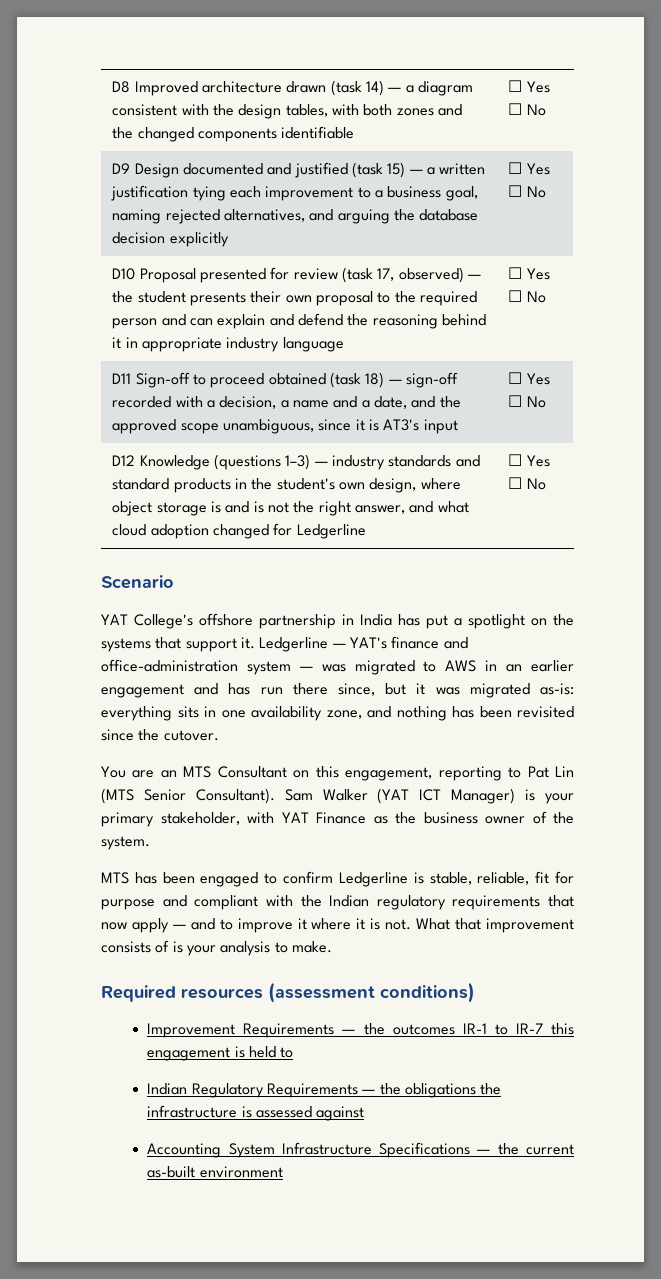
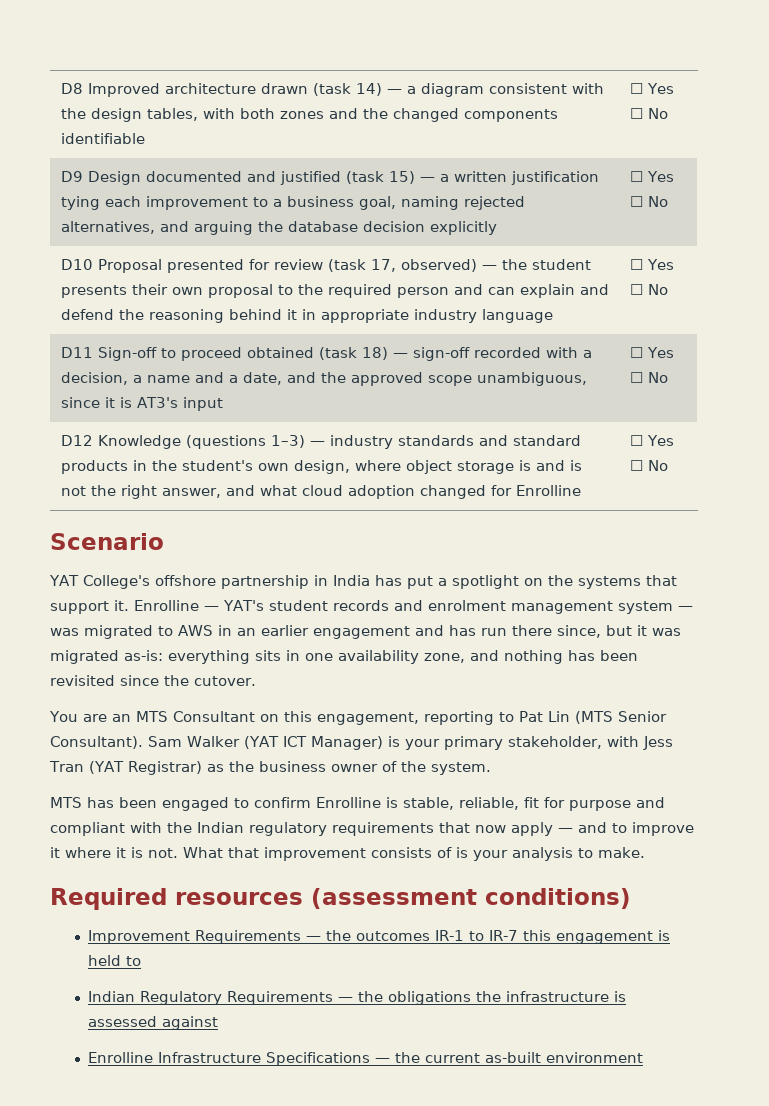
- D12 Knowledge (questions 1–3) — industry standards and standard products in the student's own design, where object storage is and is not the right answer, and what cloud adoption changed for Ledgerline | ☐ Yes ☐ No
+ D12 Knowledge (questions 1–3) — industry standards and standard products in the student's own design, where object storage is and is not the right answer, and what cloud adoption changed for Enrolline | ☐ Yes ☐ No
- Ledgerline — YAT's finance and office-administration system — was migrated to AWS in an earlier engagement and has run there since, but it was migrated as-is: everything sits in one availability zone, and nothing has been revisited since the cutover.
+ Enrolline — YAT's student records and enrolment management system — was migrated to AWS in an earlier engagement and has run there since, but it was migrated as-is: everything sits in one availability zone, and nothing has been revisited since the cutover.
- Sam Walker (YAT ICT Manager) is your primary stakeholder, with YAT Finance as the business owner of the system.
+ Sam Walker (YAT ICT Manager) is your primary stakeholder, with Jess Tran (YAT Registrar) as the business owner of the system.
- MTS has been engaged to confirm Ledgerline is stable, reliable, fit for purpose and compliant with the Indian regulatory requirements that now apply — and to improve it where it is not.
+ MTS has been engaged to confirm Enrolline is stable, reliable, fit for purpose and compliant with the Indian regulatory requirements that now apply — and to improve it where it is not.
- Accounting System Infrastructure Specifications — the current as-built environment
+ Enrolline Infrastructure Specifications — the current as-built environment

